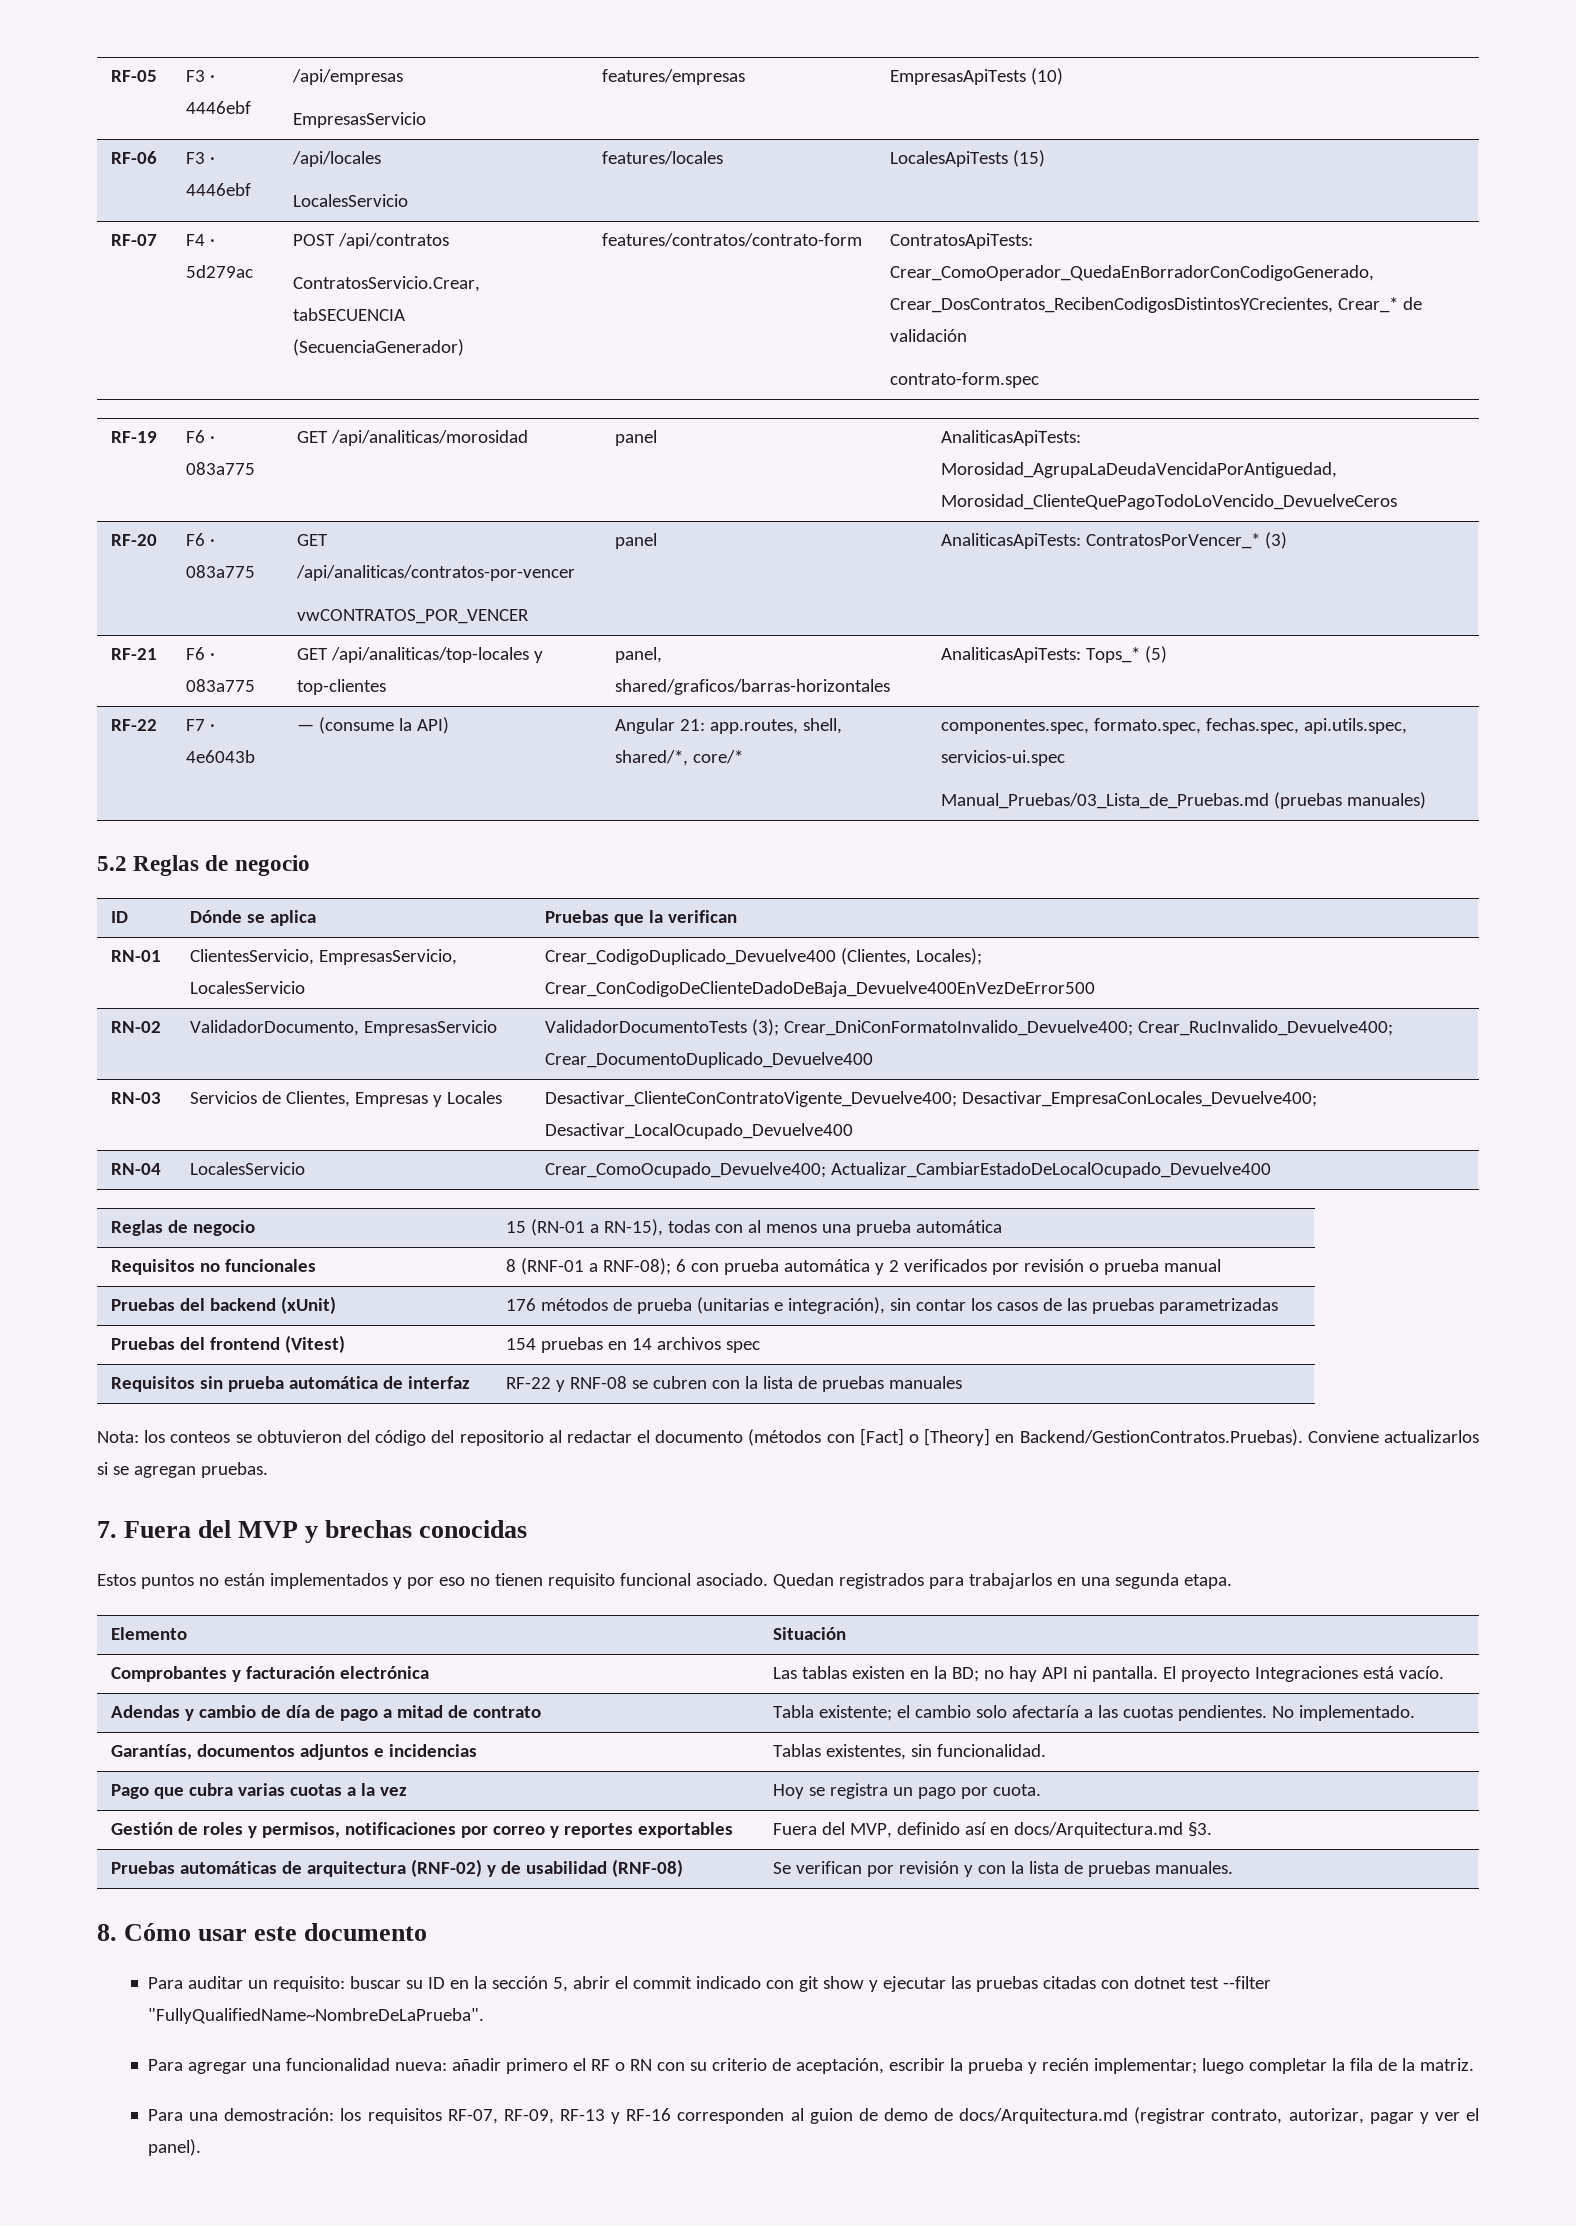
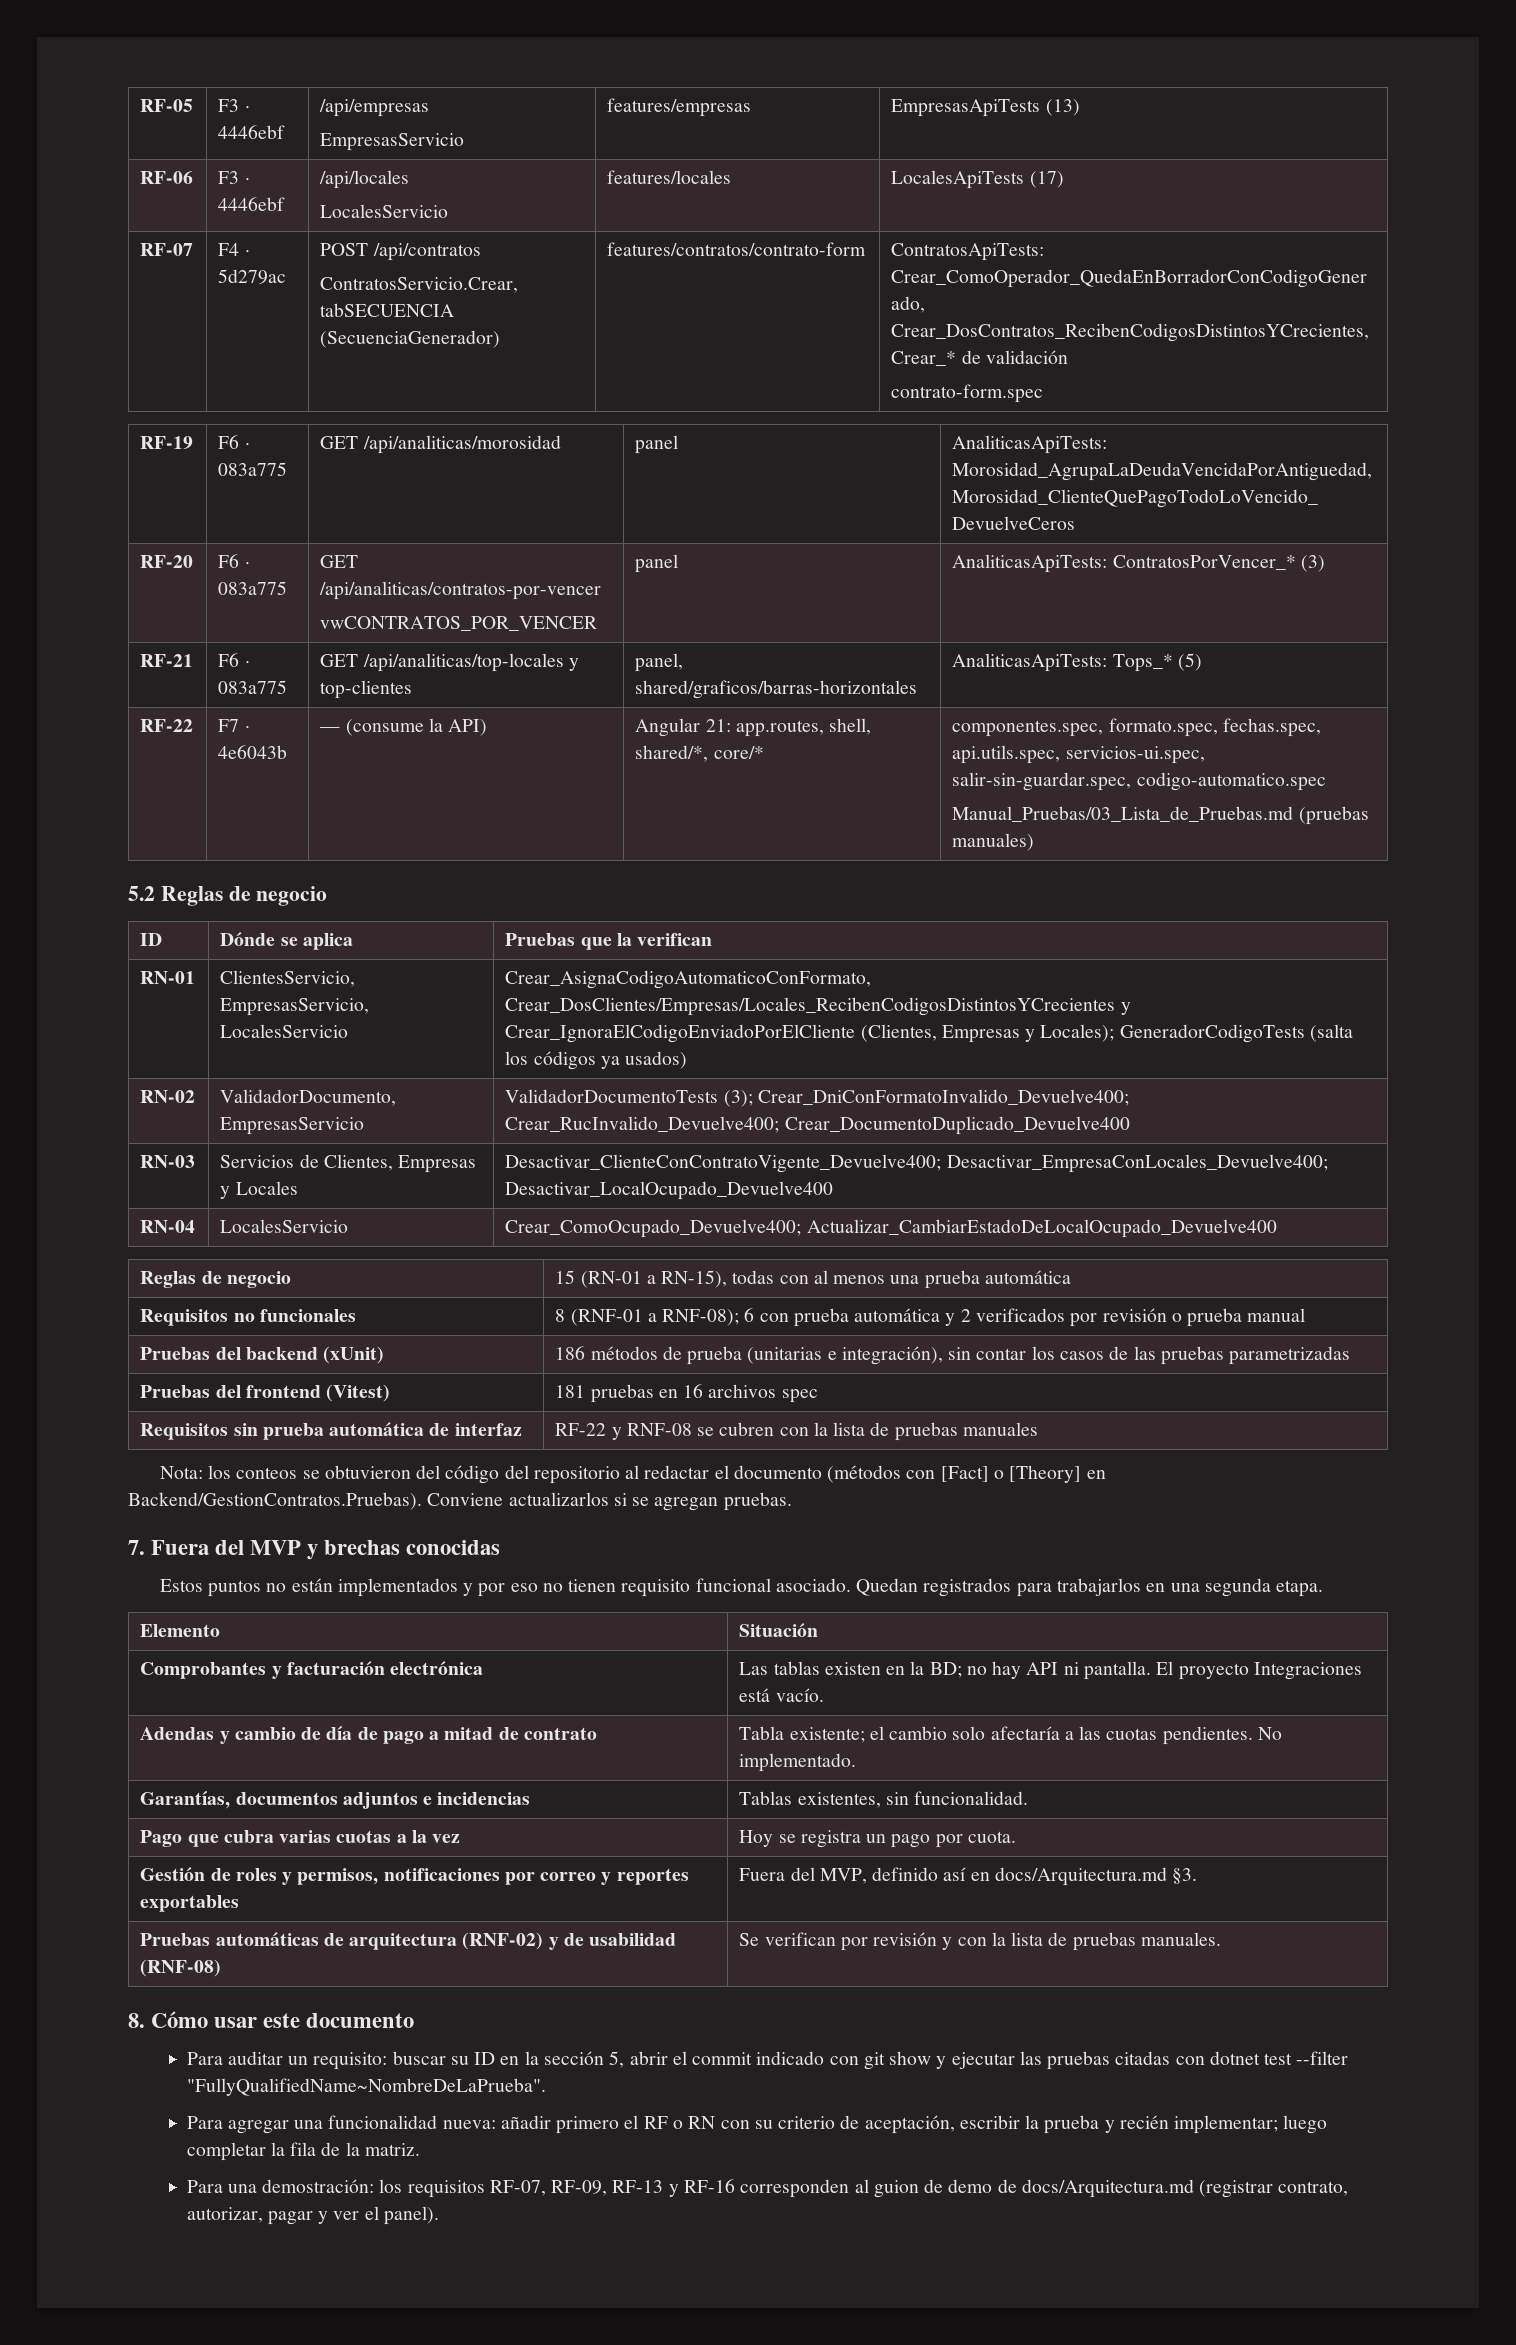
  RF-05 | F3 · 4446ebf | /api/empresas
- EmpresasServicio | features/empresas | EmpresasApiTests (10)
+ EmpresasServicio | features/empresas | EmpresasApiTests (13)
  RF-06 | F3 · 4446ebf | /api/locales
- LocalesServicio | features/locales | LocalesApiTests (15)
+ LocalesServicio | features/locales | LocalesApiTests (17)
- RF-22 | F7 · 4e6043b | — (consume la API) | Angular 21: app.routes, shell, shared/*, core/* | componentes.spec, formato.spec, fechas.spec, api.utils.spec, servicios-ui.spec
+ RF-22 | F7 · 4e6043b | — (consume la API) | Angular 21: app.routes, shell, shared/*, core/* | componentes.spec, formato.spec, fechas.spec, api.utils.spec, servicios-ui.spec, salir-sin-guardar.spec, codigo-automatico.spec
- RN-01 | ClientesServicio, EmpresasServicio, LocalesServicio | Crear_CodigoDuplicado_Devuelve400 (Clientes, Locales); Crear_ConCodigoDeClienteDadoDeBaja_Devuelve400EnVezDeError500
+ RN-01 | ClientesServicio, EmpresasServicio, LocalesServicio | Crear_AsignaCodigoAutomaticoConFormato, Crear_DosClientes/Empresas/Locales_RecibenCodigosDistintosYCrecientes y Crear_IgnoraElCodigoEnviadoPorElCliente (Clientes, Empresas y Locales); GeneradorCodigoTests (salta los códigos ya usados)
- Pruebas del backend (xUnit) | 176 métodos de prueba (unitarias e integración), sin contar los casos de las pruebas parametrizadas
+ Pruebas del backend (xUnit) | 186 métodos de prueba (unitarias e integración), sin contar los casos de las pruebas parametrizadas
- Pruebas del frontend (Vitest) | 154 pruebas en 14 archivos spec
+ Pruebas del frontend (Vitest) | 181 pruebas en 16 archivos spec

